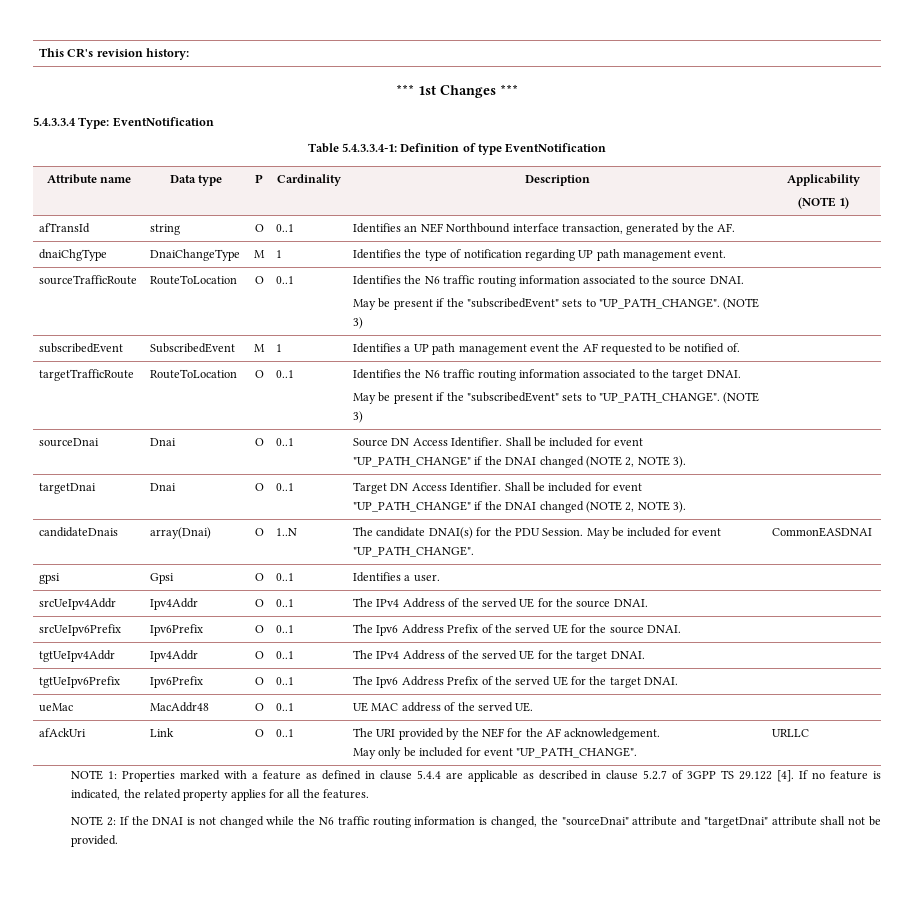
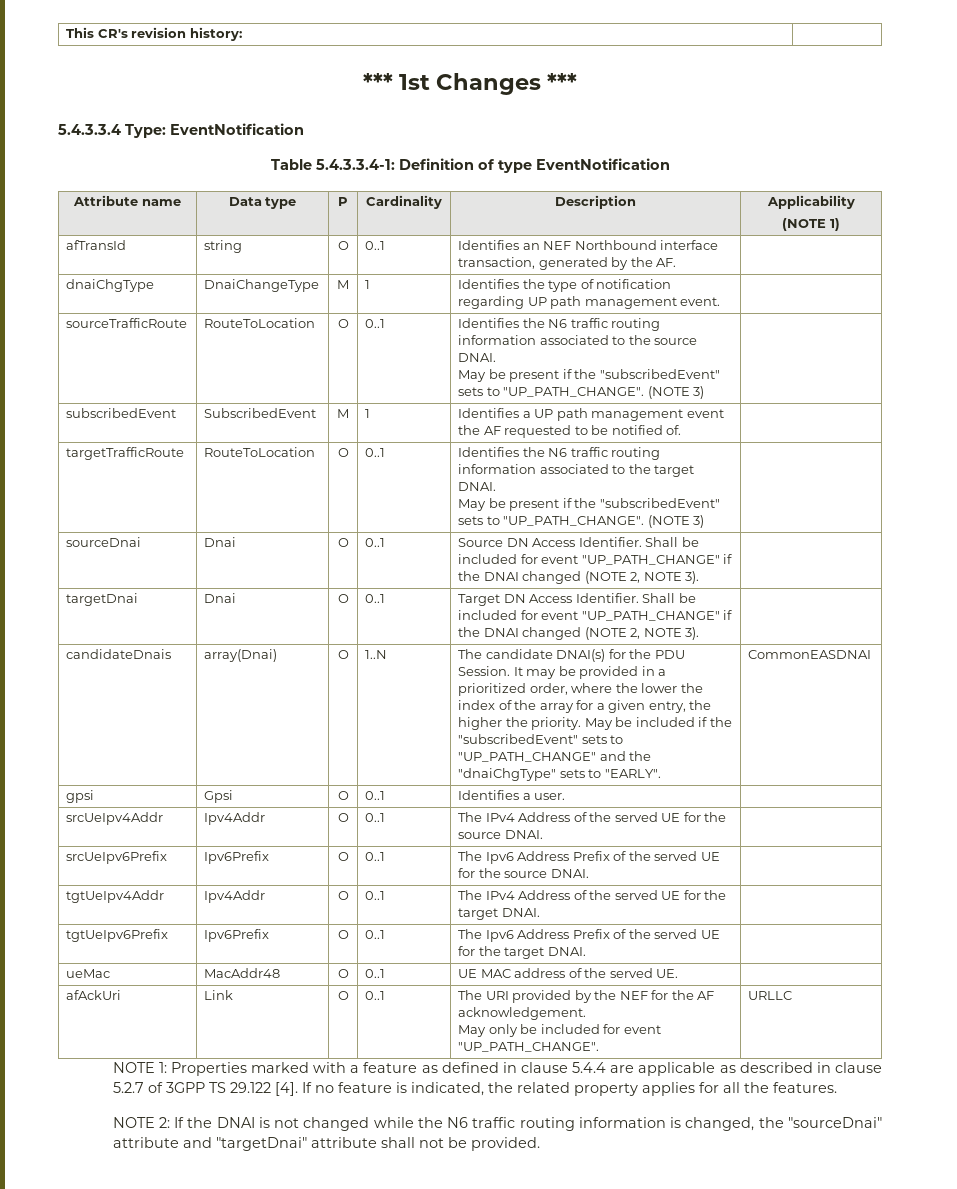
- May be included for event "UP_PATH_CHANGE".
+ It may be provided in a prioritized order, where the lower the index of the array for a given entry, the higher the priority. May be included if the "subscribedEvent" sets to "UP_PATH_CHANGE" and the "dnaiChgType" sets to "EARLY".

